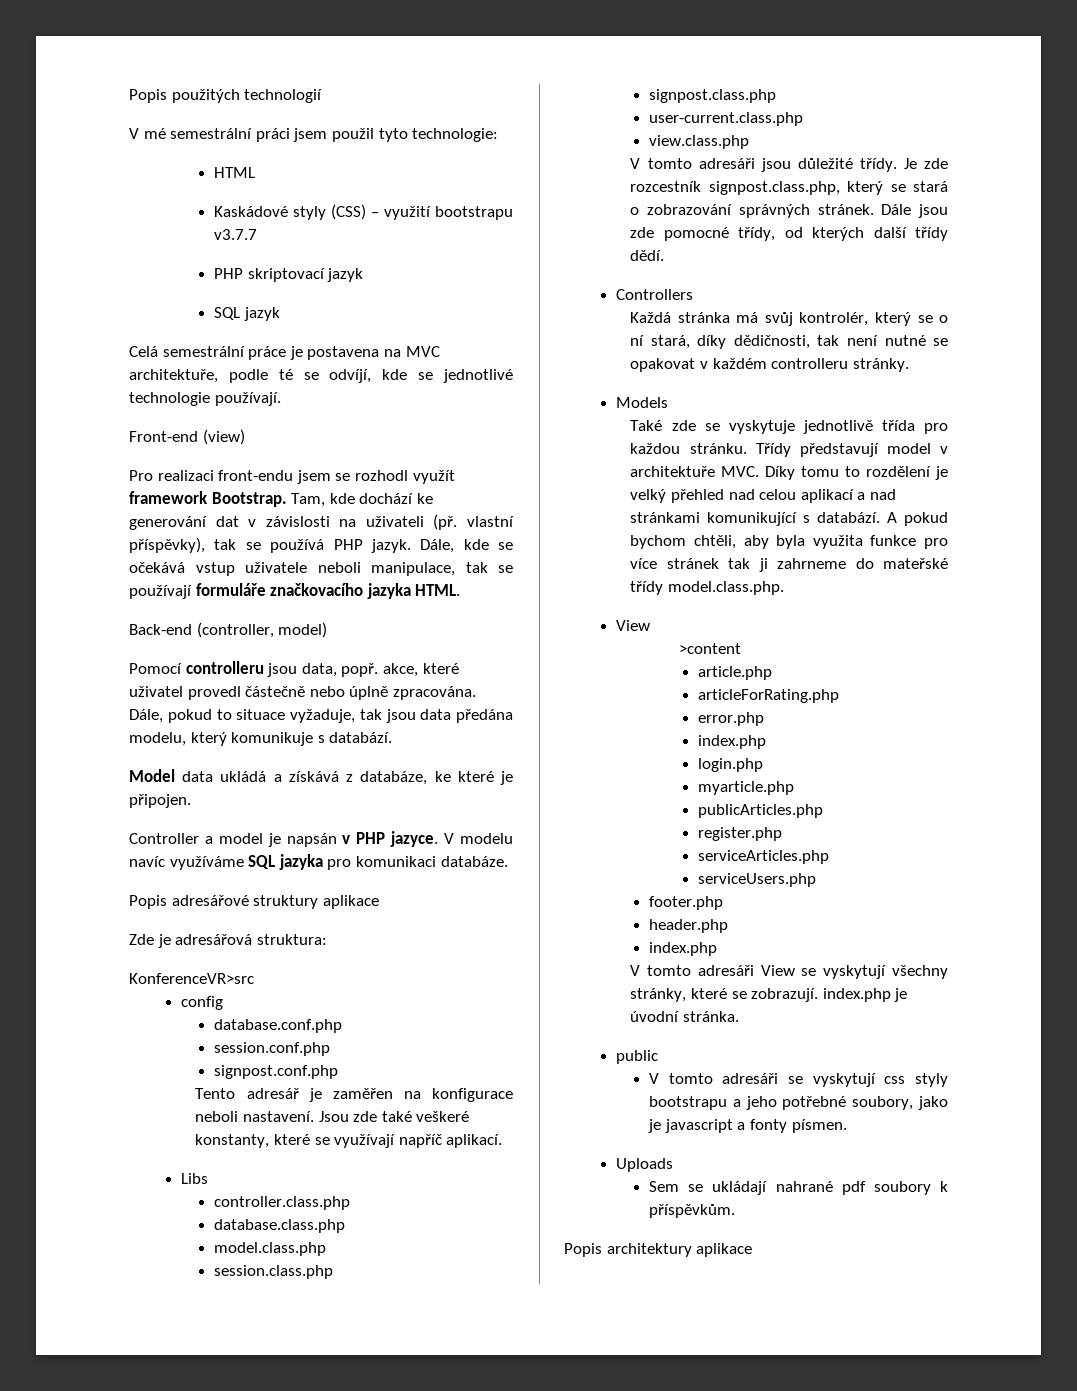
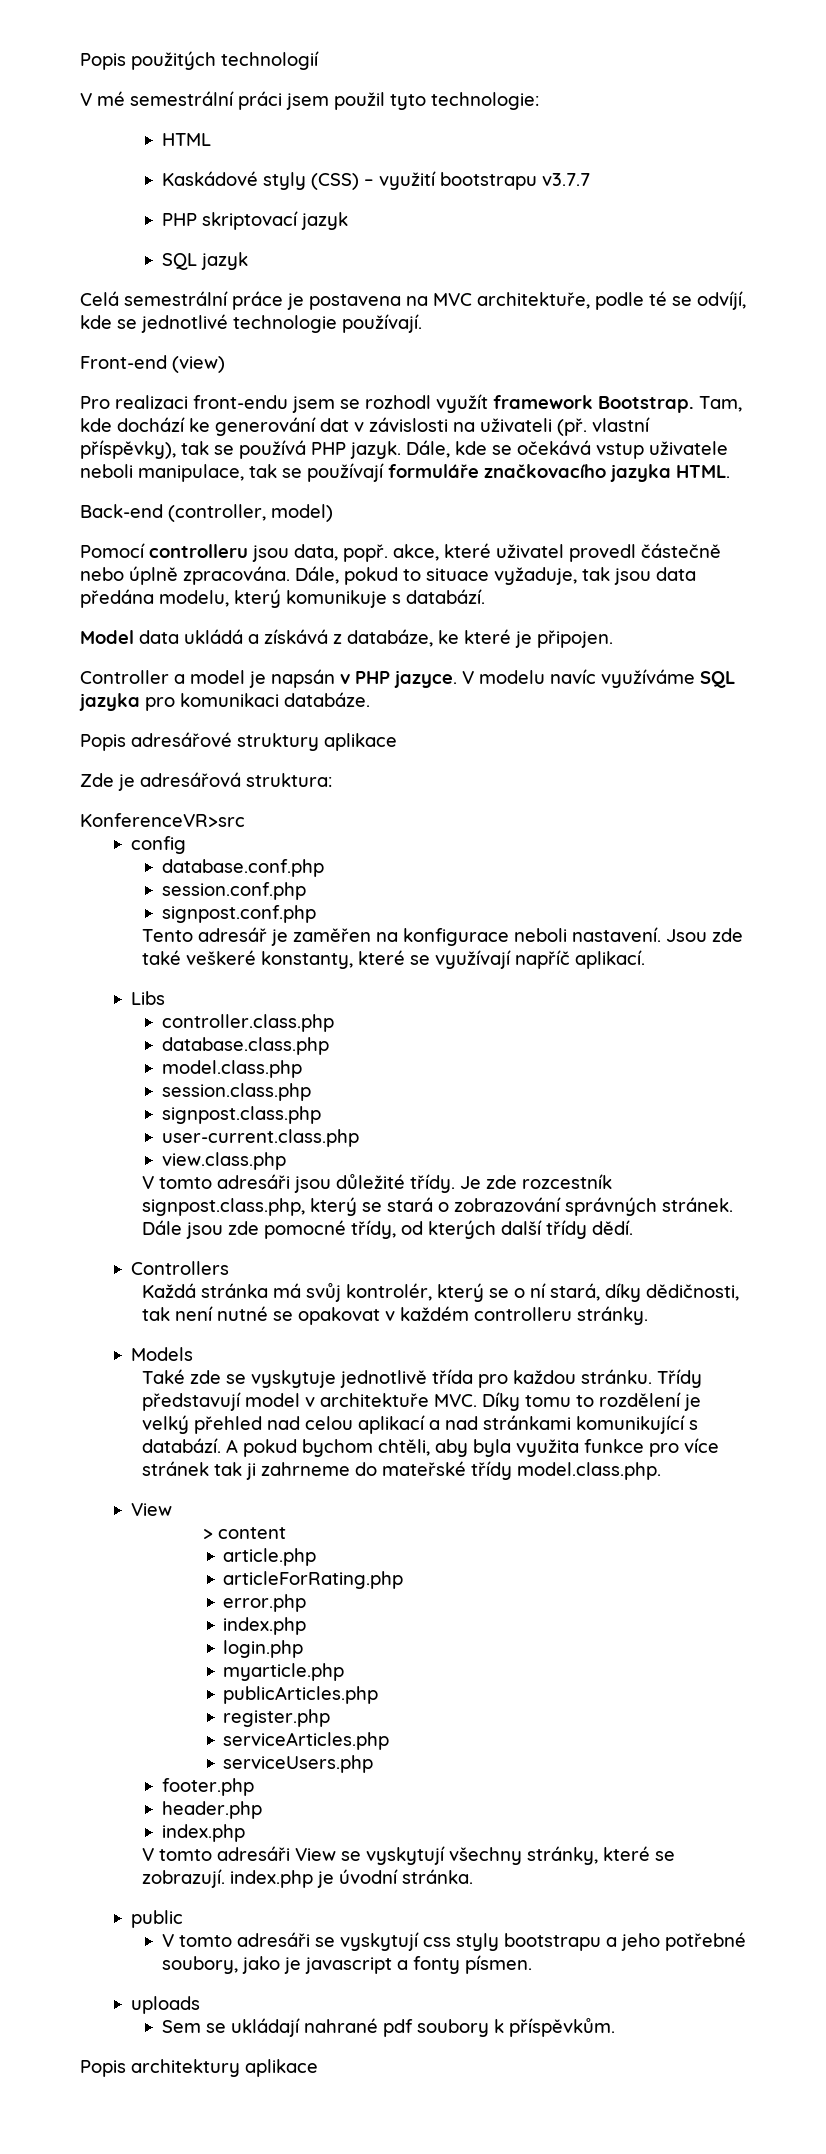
- >content
+ > content
- Uploads
+ uploads

